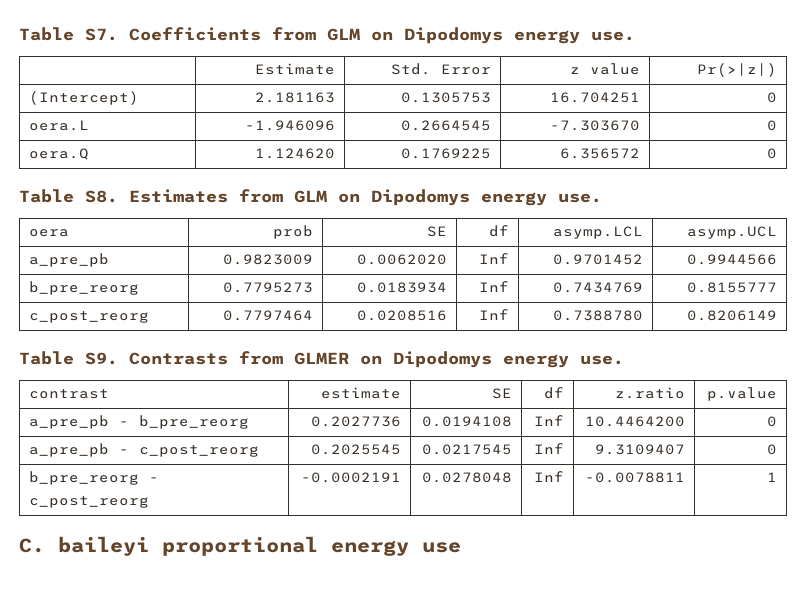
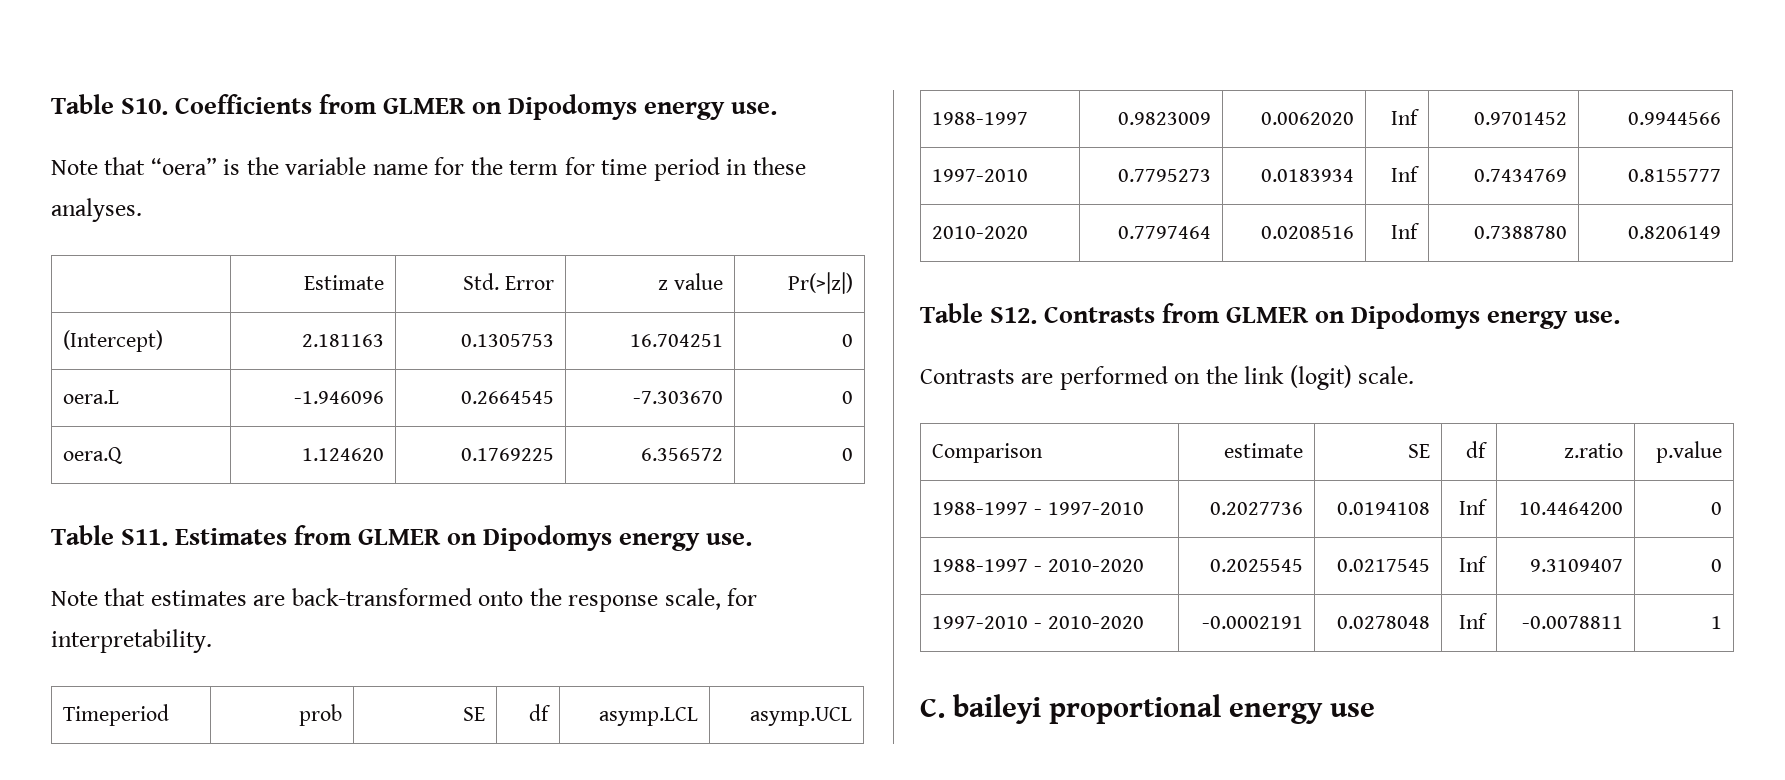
- Table S7. Coefficients from GLM on Dipodomys energy use.
+ Table S10. Coefficients from GLMER on Dipodomys energy use.
+ Note that “oera” is the variable name for the term for time period in these analyses.
- Table S8. Estimates from GLM on Dipodomys energy use.
- oera | prob | SE | df | asymp.LCL | asymp.UCL
+ Table S11. Estimates from GLMER on Dipodomys energy use.
+ Note that estimates are back-transformed onto the response scale, for interpretability.
+ Timeperiod | prob | SE | df | asymp.LCL | asymp.UCL
- a_pre_pb | 0.9823009 | 0.0062020 | Inf | 0.9701452 | 0.9944566
+ 1988-1997 | 0.9823009 | 0.0062020 | Inf | 0.9701452 | 0.9944566
- b_pre_reorg | 0.7795273 | 0.0183934 | Inf | 0.7434769 | 0.8155777
+ 1997-2010 | 0.7795273 | 0.0183934 | Inf | 0.7434769 | 0.8155777
- c_post_reorg | 0.7797464 | 0.0208516 | Inf | 0.7388780 | 0.8206149
+ 2010-2020 | 0.7797464 | 0.0208516 | Inf | 0.7388780 | 0.8206149
- Table S9. Contrasts from GLMER on Dipodomys energy use.
+ Table S12. Contrasts from GLMER on Dipodomys energy use.
- contrast | estimate | SE | df | z.ratio | p.value
+ Contrasts are performed on the link (logit) scale.
+ Comparison | estimate | SE | df | z.ratio | p.value
- a_pre_pb - b_pre_reorg | 0.2027736 | 0.0194108 | Inf | 10.4464200 | 0
+ 1988-1997 - 1997-2010 | 0.2027736 | 0.0194108 | Inf | 10.4464200 | 0
- a_pre_pb - c_post_reorg | 0.2025545 | 0.0217545 | Inf | 9.3109407 | 0
+ 1988-1997 - 2010-2020 | 0.2025545 | 0.0217545 | Inf | 9.3109407 | 0
- b_pre_reorg - c_post_reorg | -0.0002191 | 0.0278048 | Inf | -0.0078811 | 1
+ 1997-2010 - 2010-2020 | -0.0002191 | 0.0278048 | Inf | -0.0078811 | 1

